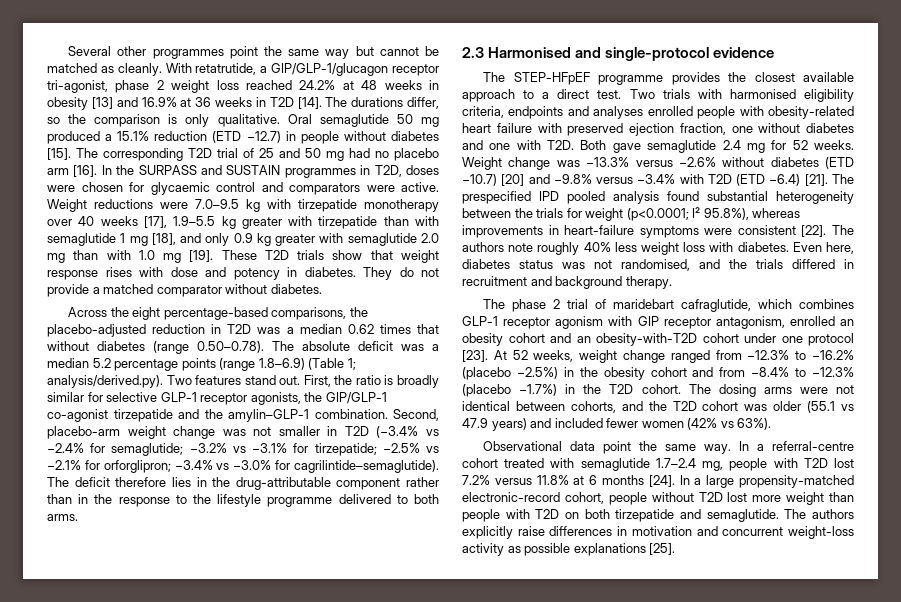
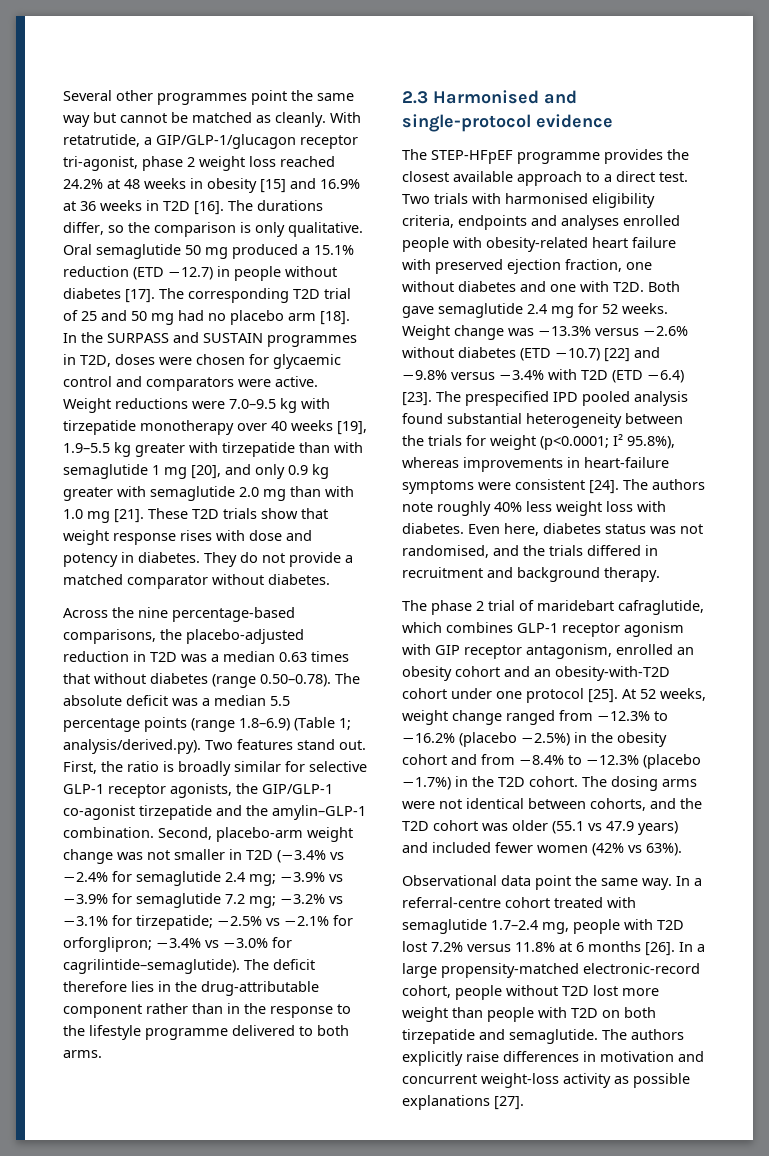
- With retatrutide, a GIP/GLP-1/glucagon receptor tri-agonist, phase 2 weight loss reached 24.2% at 48 weeks in obesity [13] and 16.9% at 36 weeks in T2D [14].
+ With retatrutide, a GIP/GLP-1/glucagon receptor tri-agonist, phase 2 weight loss reached 24.2% at 48 weeks in obesity [15] and 16.9% at 36 weeks in T2D [16].
- Oral semaglutide 50 mg produced a 15.1% reduction (ETD −12.7) in people without diabetes [15].
+ Oral semaglutide 50 mg produced a 15.1% reduction (ETD −12.7) in people without diabetes [17].
- The corresponding T2D trial of 25 and 50 mg had no placebo arm [16].
+ The corresponding T2D trial of 25 and 50 mg had no placebo arm [18].
- Weight reductions were 7.0–9.5 kg with tirzepatide monotherapy over 40 weeks [17], 1.9–5.5 kg greater with tirzepatide than with semaglutide 1 mg [18], and only 0.9 kg greater with semaglutide 2.0 mg than with 1.0 mg [19].
+ Weight reductions were 7.0–9.5 kg with tirzepatide monotherapy over 40 weeks [19], 1.9–5.5 kg greater with tirzepatide than with semaglutide 1 mg [20], and only 0.9 kg greater with semaglutide 2.0 mg than with 1.0 mg [21].
- Across the eight percentage-based comparisons, the placebo-adjusted reduction in T2D was a median 0.62 times that without diabetes (range 0.50–0.78). The absolute deficit was a median 5.2 percentage points (range 1.8–6.9) (Table 1; analysis/derived.py). Two features stand out.
+ Across the nine percentage-based comparisons, the placebo-adjusted reduction in T2D was a median 0.63 times that without diabetes (range 0.50–0.78). The absolute deficit was a median 5.5 percentage points (range 1.8–6.9) (Table 1; analysis/derived.py). Two features stand out.
- Second, placebo-arm weight change was not smaller in T2D (−3.4% vs −2.4% for semaglutide; −3.2% vs −3.1% for tirzepatide; −2.5% vs −2.1% for orforglipron; −3.4% vs −3.0% for cagrilintide–semaglutide).
+ Second, placebo-arm weight change was not smaller in T2D (−3.4% vs −2.4% for semaglutide 2.4 mg; −3.9% vs −3.9% for semaglutide 7.2 mg; −3.2% vs −3.1% for tirzepatide; −2.5% vs −2.1% for orforglipron; −3.4% vs −3.0% for cagrilintide–semaglutide).
- Weight change was −13.3% versus −2.6% without diabetes (ETD −10.7) [20] and −9.8% versus −3.4% with T2D (ETD −6.4) [21].
+ Weight change was −13.3% versus −2.6% without diabetes (ETD −10.7) [22] and −9.8% versus −3.4% with T2D (ETD −6.4) [23].
- The prespecified IPD pooled analysis found substantial heterogeneity between the trials for weight (p<0.0001; I² 95.8%), whereas improvements in heart-failure symptoms were consistent [22].
+ The prespecified IPD pooled analysis found substantial heterogeneity between the trials for weight (p<0.0001; I² 95.8%), whereas improvements in heart-failure symptoms were consistent [24].
- The phase 2 trial of maridebart cafraglutide, which combines GLP-1 receptor agonism with GIP receptor antagonism, enrolled an obesity cohort and an obesity-with-T2D cohort under one protocol [23].
+ The phase 2 trial of maridebart cafraglutide, which combines GLP-1 receptor agonism with GIP receptor antagonism, enrolled an obesity cohort and an obesity-with-T2D cohort under one protocol [25].
- In a referral-centre cohort treated with semaglutide 1.7–2.4 mg, people with T2D lost 7.2% versus 11.8% at 6 months [24].
+ In a referral-centre cohort treated with semaglutide 1.7–2.4 mg, people with T2D lost 7.2% versus 11.8% at 6 months [26].
- The authors explicitly raise differences in motivation and concurrent weight-loss activity as possible explanations [25].
+ The authors explicitly raise differences in motivation and concurrent weight-loss activity as possible explanations [27].

